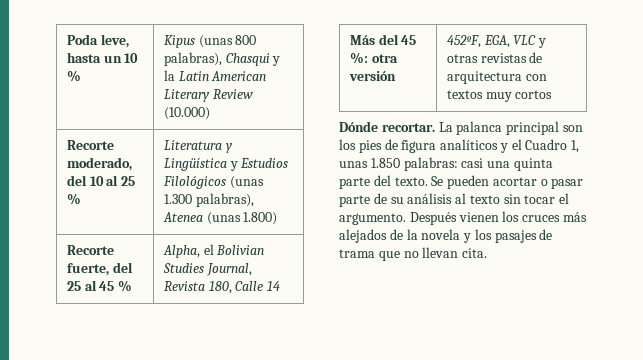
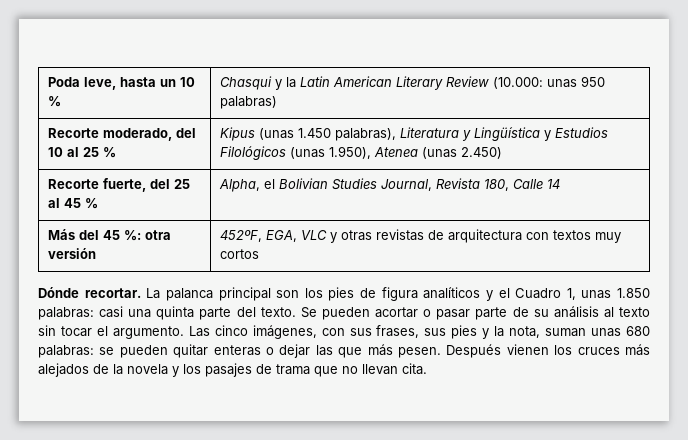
- Poda leve, hasta un 10 % | Kipus (unas 800 palabras), Chasqui y la Latin American Literary Review (10.000)
+ Poda leve, hasta un 10 % | Chasqui y la Latin American Literary Review (10.000: unas 950 palabras)
- Recorte moderado, del 10 al 25 % | Literatura y Lingüística y Estudios Filológicos (unas 1.300 palabras), Atenea (unas 1.800)
+ Recorte moderado, del 10 al 25 % | Kipus (unas 1.450 palabras), Literatura y Lingüística y Estudios Filológicos (unas 1.950), Atenea (unas 2.450)
+ Las cinco imágenes, con sus frases, sus pies y la nota, suman unas 680 palabras: se pueden quitar enteras o dejar las que más pesen.

